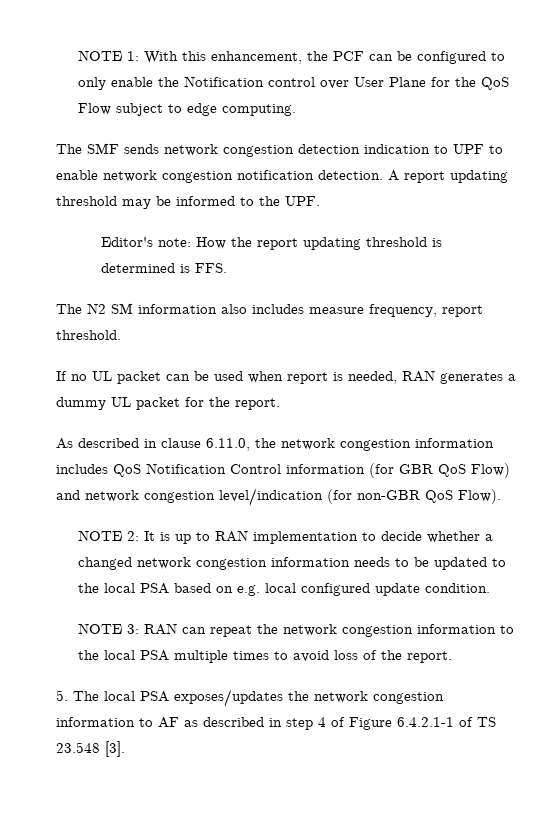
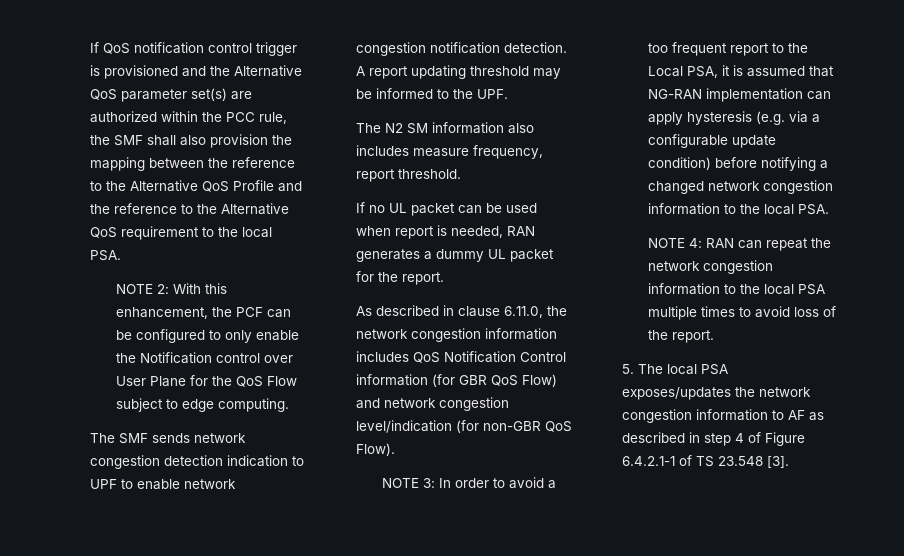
- NOTE 1: With this enhancement, the PCF can be configured to only enable the Notification control over User Plane for the QoS Flow subject to edge computing.
+ If QoS notification control trigger is provisioned and the Alternative QoS parameter set(s) are authorized within the PCC rule, the SMF shall also provision the mapping between the reference to the Alternative QoS Profile and the reference to the Alternative QoS requirement to the local PSA.
+ NOTE 2: With this enhancement, the PCF can be configured to only enable the Notification control over User Plane for the QoS Flow subject to edge computing.
- Editor's note: How the report updating threshold is determined is FFS.
- NOTE 2: It is up to RAN implementation to decide whether a changed network congestion information needs to be updated to the local PSA based on e.g. local configured update condition.
- NOTE 3: RAN can repeat the network congestion information to the local PSA multiple times to avoid loss of the report.
+ NOTE 3: In order to avoid a too frequent report to the Local PSA, it is assumed that NG-RAN implementation can apply hysteresis (e.g. via a configurable update condition) before notifying a changed network congestion information to the local PSA.
+ NOTE 4: RAN can repeat the network congestion information to the local PSA multiple times to avoid loss of the report.

